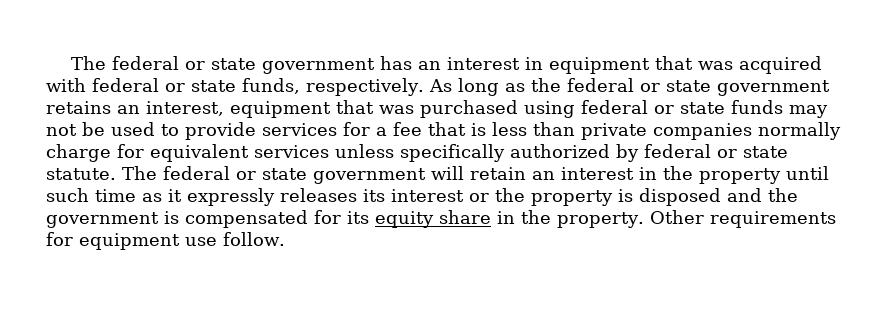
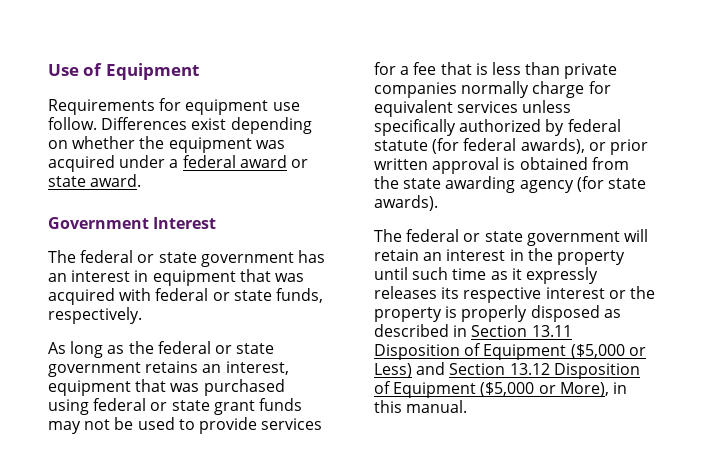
+ Use of Equipment
+ Requirements for equipment use follow. Differences exist depending on whether the equipment was acquired under a federal award or state award.
+ Government Interest
- The federal or state government has an interest in equipment that was acquired with federal or state funds, respectively. As long as the federal or state government retains an interest, equipment that was purchased using federal or state funds may not be used to provide services for a fee that is less than private companies normally charge for equivalent services unless specifically authorized by federal or state statute. The federal or state government will retain an interest in the property until such time as it expressly releases its interest or the property is disposed and the government is compensated for its equity share in the property. Other requirements for equipment use follow.
+ The federal or state government has an interest in equipment that was acquired with federal or state funds, respectively.
+ As long as the federal or state government retains an interest, equipment that was purchased using federal or state grant funds may not be used to provide services for a fee that is less than private companies normally charge for equivalent services unless specifically authorized by federal statute (for federal awards), or prior written approval is obtained from the state awarding agency (for state awards).
+ The federal or state government will retain an interest in the property until such time as it expressly releases its respective interest or the property is properly disposed as described in Section 13.11 Disposition of Equipment ($5,000 or Less) and Section 13.12 Disposition of Equipment ($5,000 or More), in this manual.

